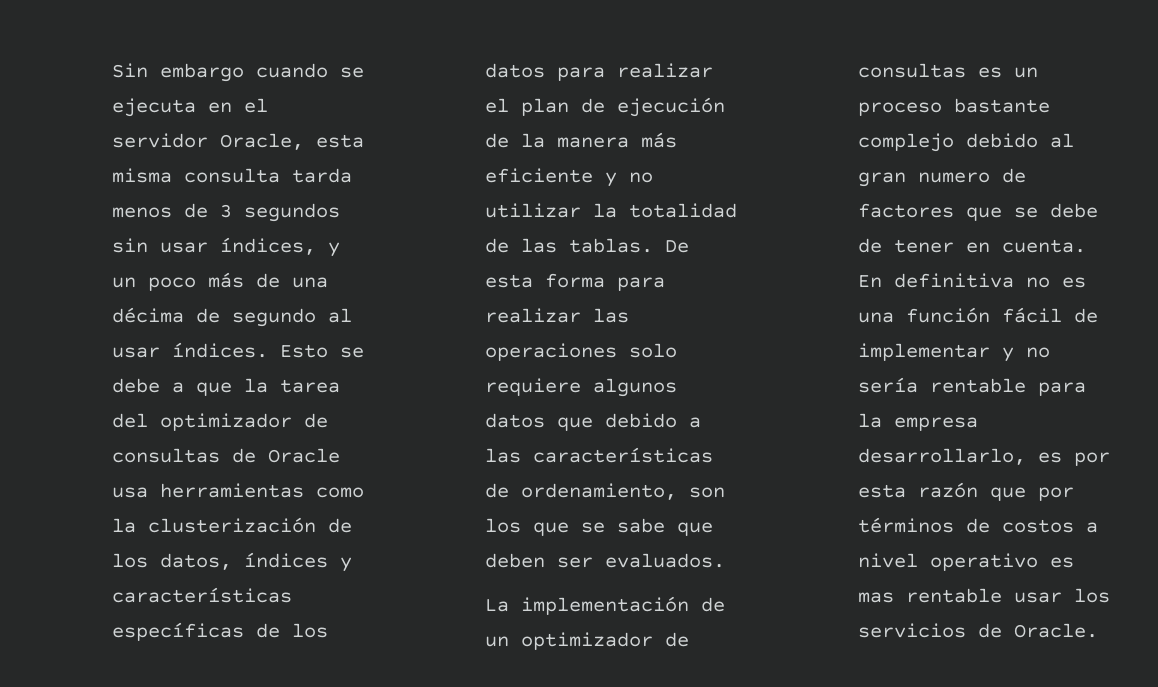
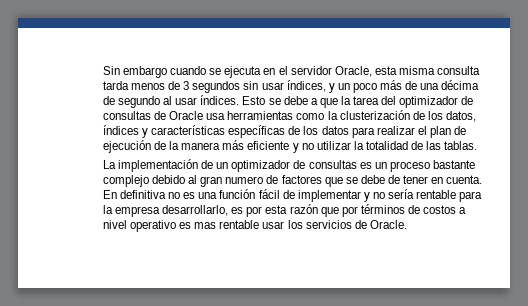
- De esta forma para realizar las operaciones solo requiere algunos datos que debido a las características de ordenamiento, son los que se sabe que deben ser evaluados.

